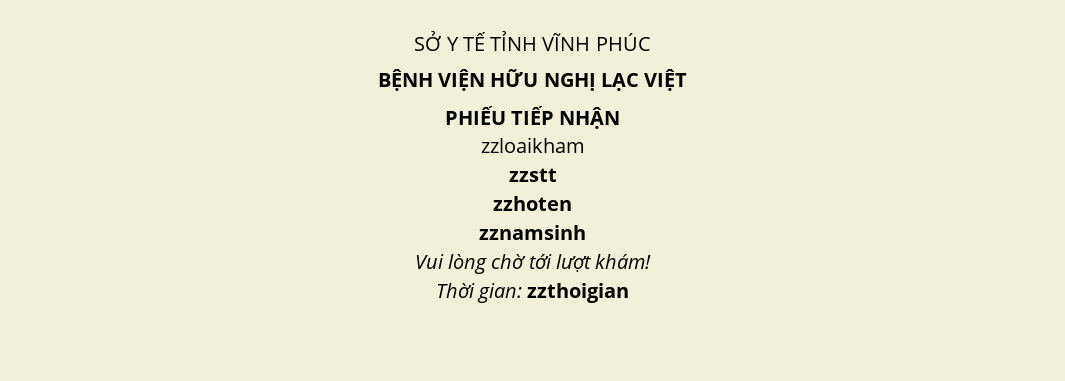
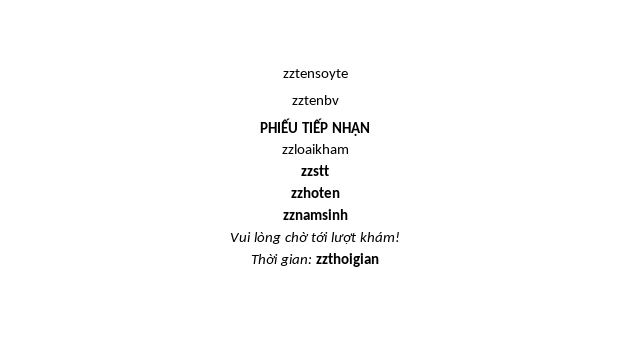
- SỞ Y TẾ TỈNH VĨNH PHÚC
- BỆNH VIỆN HỮU NGHỊ LẠC VIỆT
+ zztensoyte
+ zztenbv

